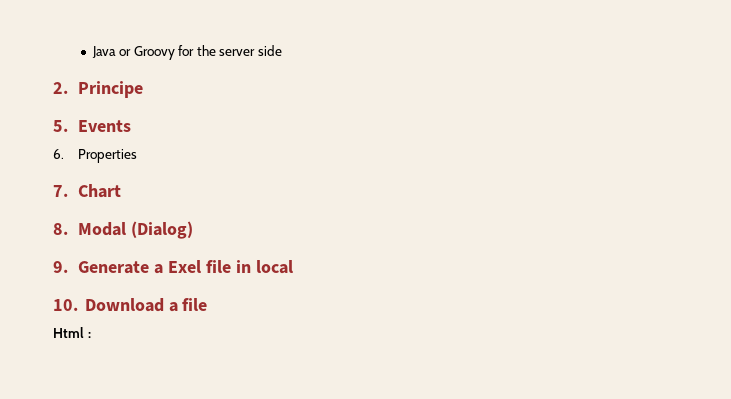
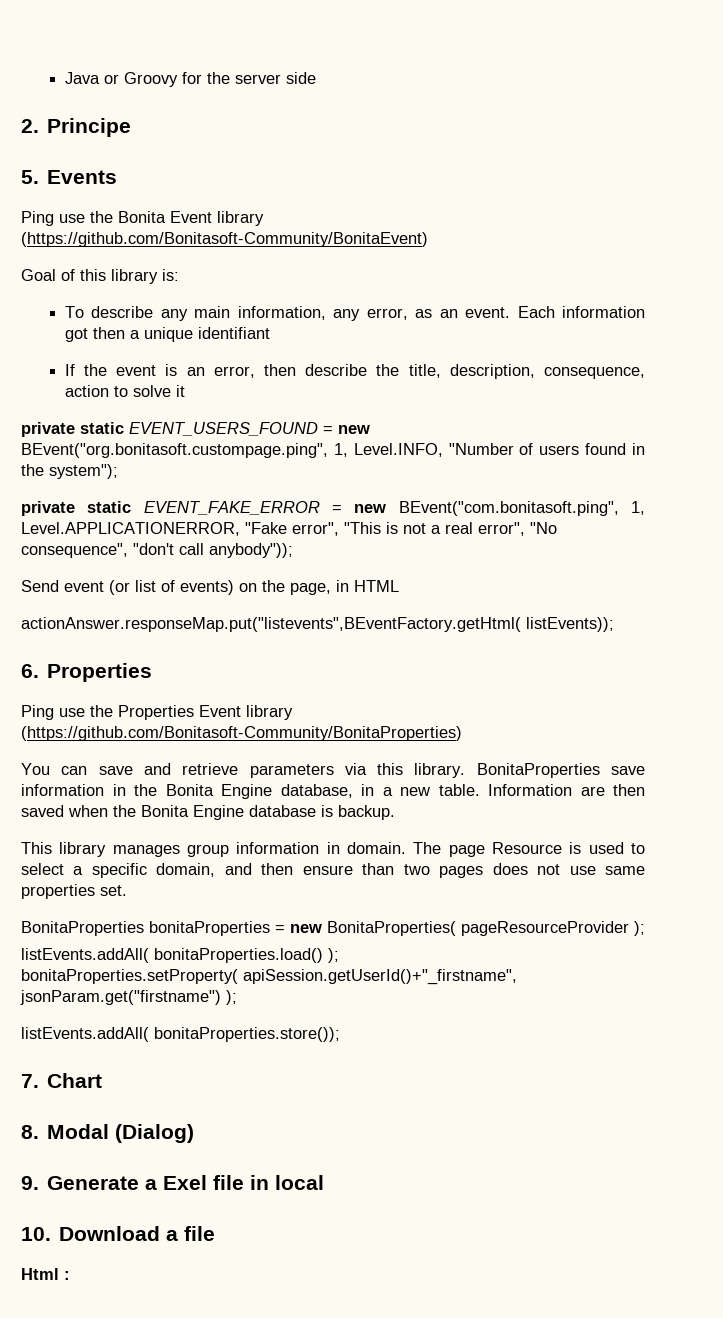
+ Ping use the Bonita Event library (https://github.com/Bonitasoft-Community/BonitaEvent)
+ Goal of this library is:
+ To describe any main information, any error, as an event. Each information got then a unique identifiant
+ If the event is an error, then describe the title, description, consequence, action to solve it
+ private static EVENT_USERS_FOUND = new BEvent("org.bonitasoft.custompage.ping", 1, Level.INFO, "Number of users found in the system");
+ private static EVENT_FAKE_ERROR = new BEvent("com.bonitasoft.ping", 1, Level.APPLICATIONERROR, "Fake error", "This is not a real error", "No consequence", "don't call anybody"));
+ Send event (or list of events) on the page, in HTML
+ actionAnswer.responseMap.put("listevents",BEventFactory.getHtml( listEvents));
  6. Properties
+ Ping use the Properties Event library (https://github.com/Bonitasoft-Community/BonitaProperties)
+ You can save and retrieve parameters via this library. BonitaProperties save information in the Bonita Engine database, in a new table. Information are then saved when the Bonita Engine database is backup.
+ This library manages group information in domain. The page Resource is used to select a specific domain, and then ensure than two pages does not use same properties set.
+ BonitaProperties bonitaProperties = new BonitaProperties( pageResourceProvider );
+ listEvents.addAll( bonitaProperties.load() );
+ bonitaProperties.setProperty( apiSession.getUserId()+"_firstname", jsonParam.get("firstname") );
+ listEvents.addAll( bonitaProperties.store());

